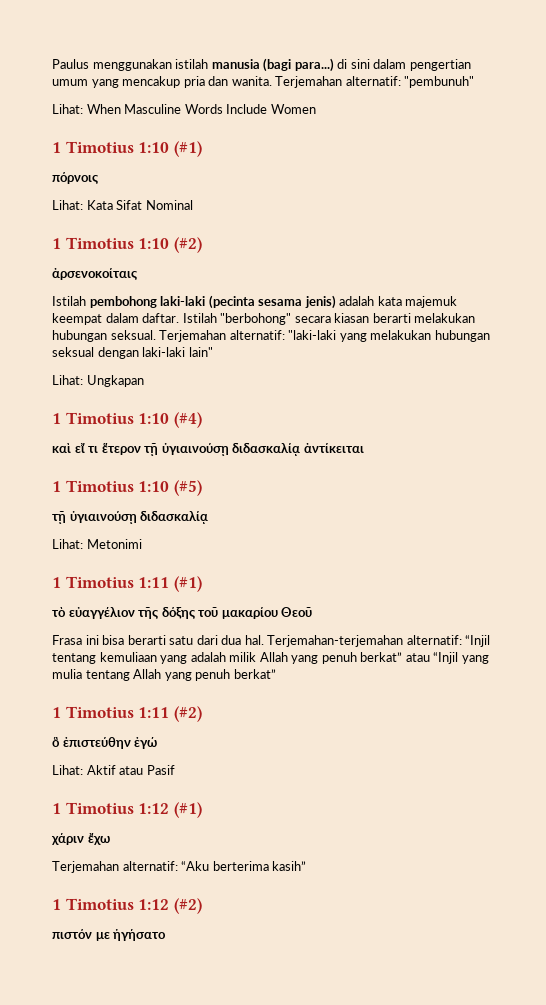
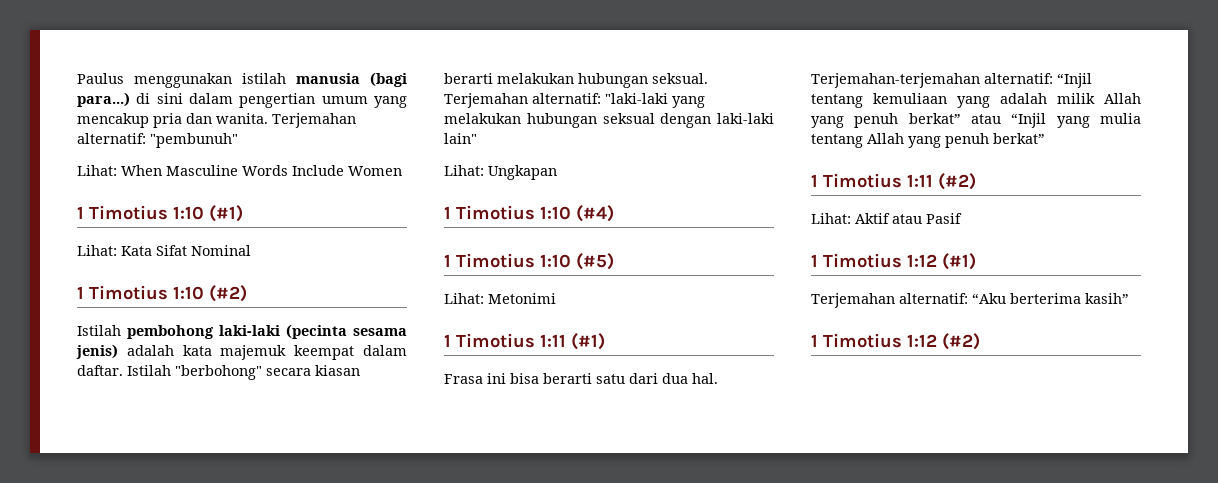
- πόρνοις
- ἀρσενοκοίταις
- καὶ εἴ τι ἕτερον τῇ ὑγιαινούσῃ διδασκαλίᾳ ἀντίκειται
  1 Timotius 1:10 (#5)
- τῇ ὑγιαινούσῃ διδασκαλίᾳ
- τὸ εὐαγγέλιον τῆς δόξης τοῦ μακαρίου Θεοῦ
- ὃ ἐπιστεύθην ἐγώ
- χάριν ἔχω
- πιστόν με ἡγήσατο

